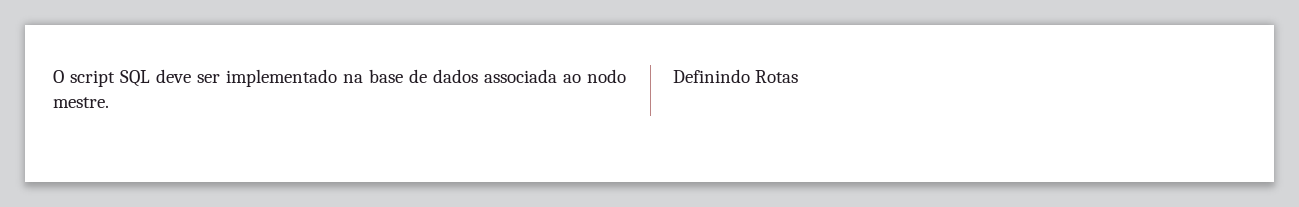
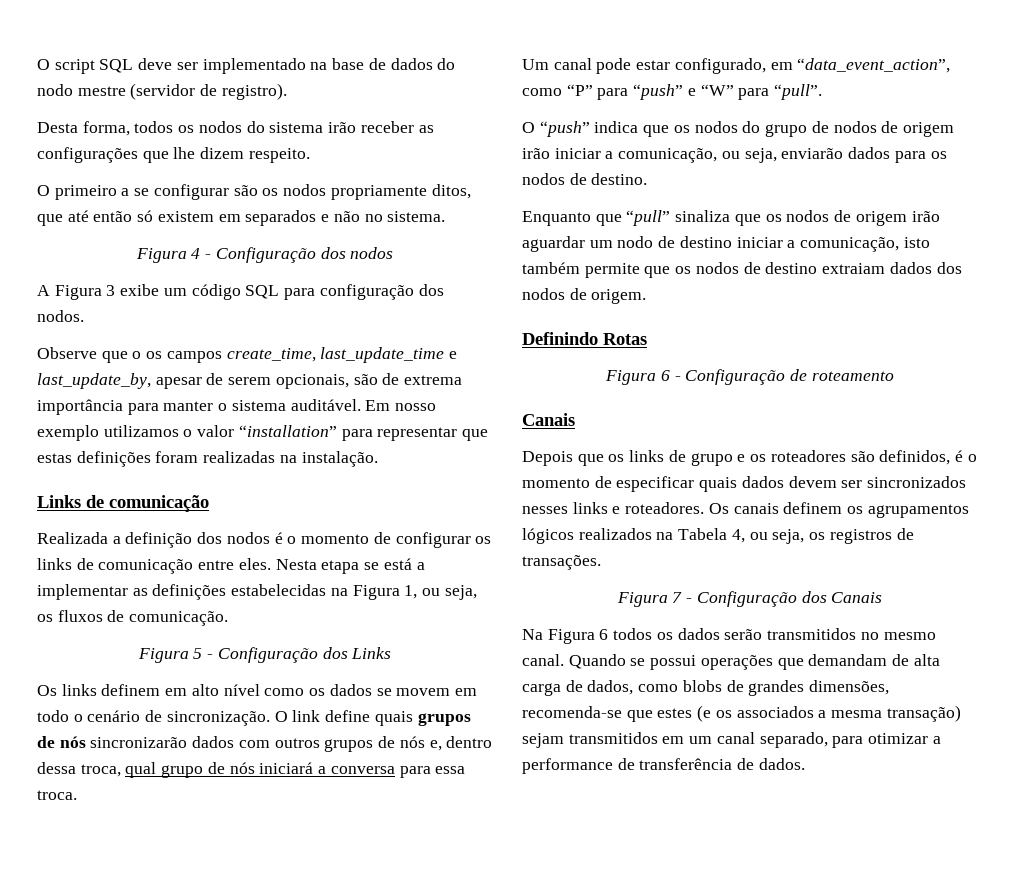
- O script SQL deve ser implementado na base de dados associada ao nodo mestre.
+ O script SQL deve ser implementado na base de dados do nodo mestre (servidor de registro).
+ Desta forma, todos os nodos do sistema irão receber as configurações que lhe dizem respeito.
+ O primeiro a se configurar são os nodos propriamente ditos, que até então só existem em separados e não no sistema.
+ Figura 4 - Configuração dos nodos
+ A Figura 3 exibe um código SQL para configuração dos nodos.
+ Observe que o os campos create_time, last_update_time e last_update_by, apesar de serem opcionais, são de extrema importância para manter o sistema auditável. Em nosso exemplo utilizamos o valor “installation” para representar que estas definições foram realizadas na instalação.
+ Links de comunicação
+ Realizada a definição dos nodos é o momento de configurar os links de comunicação entre eles. Nesta etapa se está a implementar as definições estabelecidas na Figura 1, ou seja, os fluxos de comunicação.
+ Figura 5 - Configuração dos Links
+ Os links definem em alto nível como os dados se movem em todo o cenário de sincronização. O link define quais grupos de nós sincronizarão dados com outros grupos de nós e, dentro dessa troca, qual grupo de nós iniciará a conversa para essa troca.
+ Um canal pode estar configurado, em “data_event_action”, como “P” para “push” e “W” para “pull”.
+ O “push” indica que os nodos do grupo de nodos de origem irão iniciar a comunicação, ou seja, enviarão dados para os nodos de destino.
+ Enquanto que “pull” sinaliza que os nodos de origem irão aguardar um nodo de destino iniciar a comunicação, isto também permite que os nodos de destino extraiam dados dos nodos de origem.
  Definindo Rotas
+ Figura 6 - Configuração de roteamento
+ Canais
+ Depois que os links de grupo e os roteadores são definidos, é o momento de especificar quais dados devem ser sincronizados nesses links e roteadores. Os canais definem os agrupamentos lógicos realizados na Tabela 4, ou seja, os registros de transações.
+ Figura 7 - Configuração dos Canais
+ Na Figura 6 todos os dados serão transmitidos no mesmo canal. Quando se possui operações que demandam de alta carga de dados, como blobs de grandes dimensões, recomenda-se que estes (e os associados a mesma transação) sejam transmitidos em um canal separado, para otimizar a performance de transferência de dados.

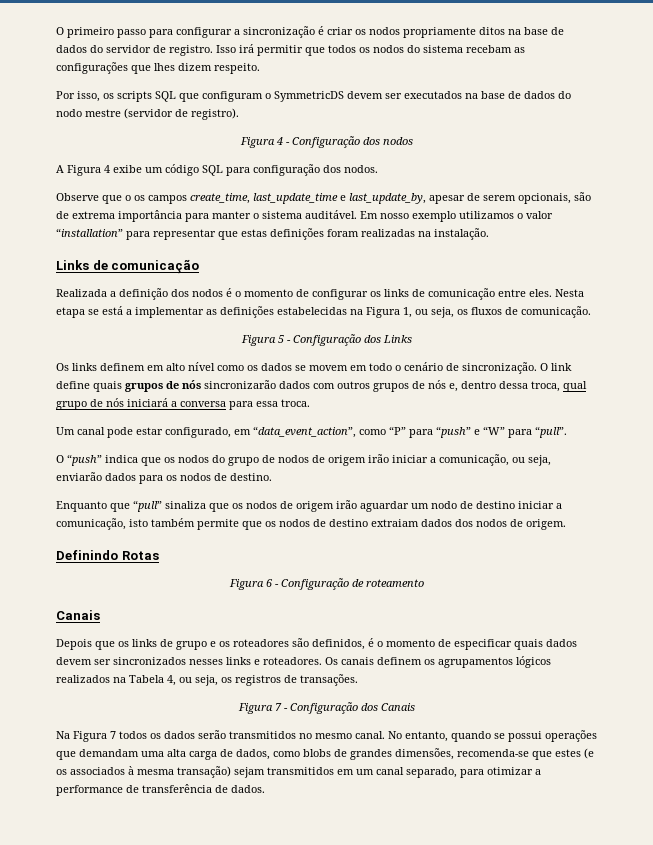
- O script SQL deve ser implementado na base de dados do nodo mestre (servidor de registro).
+ O primeiro passo para configurar a sincronização é criar os nodos propriamente ditos na base de dados do servidor de registro. Isso irá permitir que todos os nodos do sistema recebam as configurações que lhes dizem respeito.
+ Por isso, os scripts SQL que configuram o SymmetricDS devem ser executados na base de dados do nodo mestre (servidor de registro).
- Desta forma, todos os nodos do sistema irão receber as configurações que lhe dizem respeito.
- O primeiro a se configurar são os nodos propriamente ditos, que até então só existem em separados e não no sistema.
- A Figura 3 exibe um código SQL para configuração dos nodos.
+ A Figura 4 exibe um código SQL para configuração dos nodos.
- Na Figura 6 todos os dados serão transmitidos no mesmo canal.
+ Na Figura 7 todos os dados serão transmitidos no mesmo canal.
- Quando se possui operações que demandam de alta carga de dados, como blobs de grandes dimensões, recomenda-se que estes (e os associados a mesma transação) sejam transmitidos em um canal separado, para otimizar a performance de transferência de dados.
+ No entanto, quando se possui operações que demandam uma alta carga de dados, como blobs de grandes dimensões, recomenda-se que estes (e os associados à mesma transação) sejam transmitidos em um canal separado, para otimizar a performance de transferência de dados.

